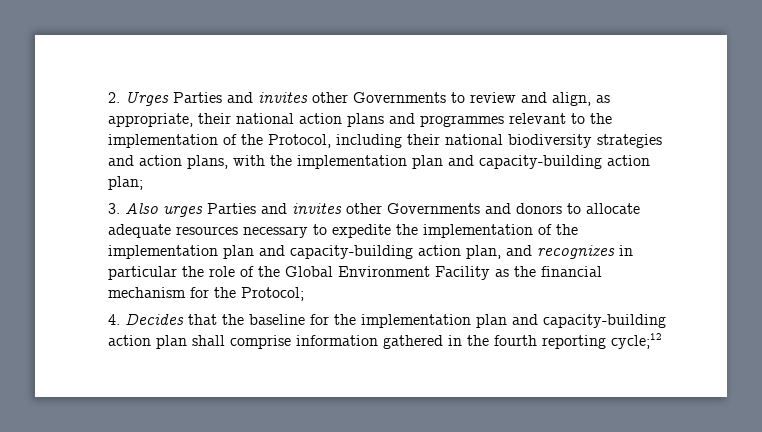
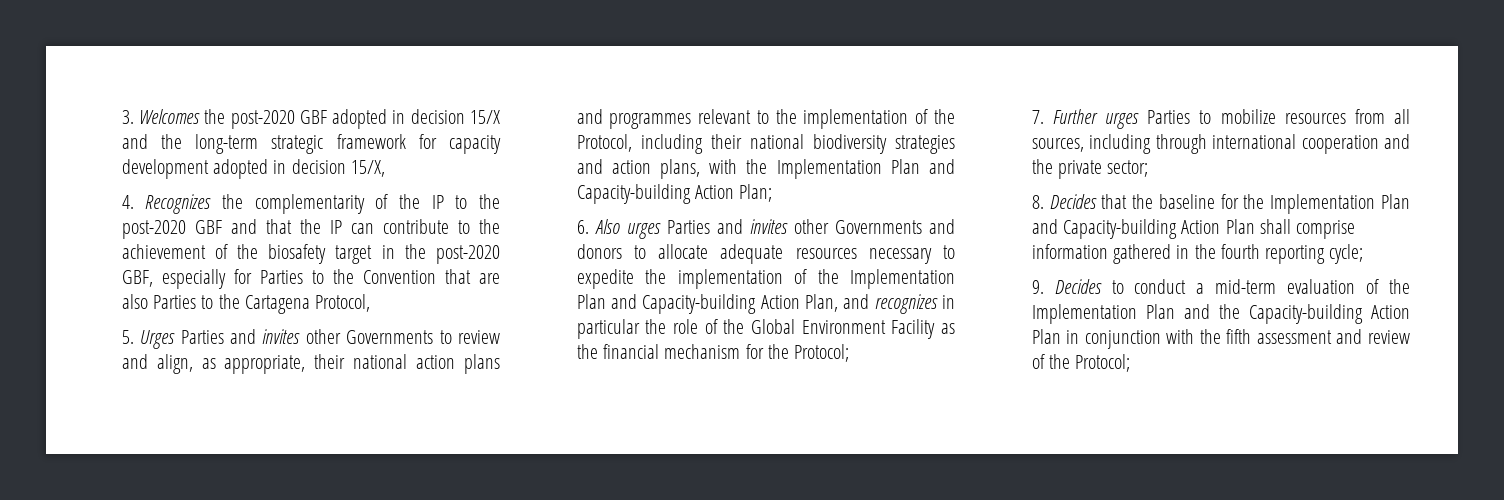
- 2. Urges Parties and invites other Governments to review and align, as appropriate, their national action plans and programmes relevant to the implementation of the Protocol, including their national biodiversity strategies and action plans, with the implementation plan and capacity-building action plan;
- 3. Also urges Parties and invites other Governments and donors to allocate adequate resources necessary to expedite the implementation of the implementation plan and capacity-building action plan, and recognizes in particular the role of the Global Environment Facility as the financial mechanism for the Protocol;
+ 3. Welcomes the post-2020 GBF adopted in decision 15/X and the long-term strategic framework for capacity development adopted in decision 15/X,
+ 4. Recognizes the complementarity of the IP to the post-2020 GBF and that the IP can contribute to the achievement of the biosafety target in the post-2020 GBF, especially for Parties to the Convention that are also Parties to the Cartagena Protocol,
+ 5. Urges Parties and invites other Governments to review and align, as appropriate, their national action plans and programmes relevant to the implementation of the Protocol, including their national biodiversity strategies and action plans, with the Implementation Plan and Capacity-building Action Plan;
+ 6. Also urges Parties and invites other Governments and donors to allocate adequate resources necessary to expedite the implementation of the Implementation Plan and Capacity-building Action Plan, and recognizes in particular the role of the Global Environment Facility as the financial mechanism for the Protocol;
- 4. Decides that the baseline for the implementation plan and capacity-building action plan shall comprise information gathered in the fourth reporting cycle;12
+ 7. Further urges Parties to mobilize resources from all sources, including through international cooperation and the private sector;
+ 8. Decides that the baseline for the Implementation Plan and Capacity-building Action Plan shall comprise information gathered in the fourth reporting cycle;
+ 9. Decides to conduct a mid-term evaluation of the Implementation Plan and the Capacity-building Action Plan in conjunction with the fifth assessment and review of the Protocol;

